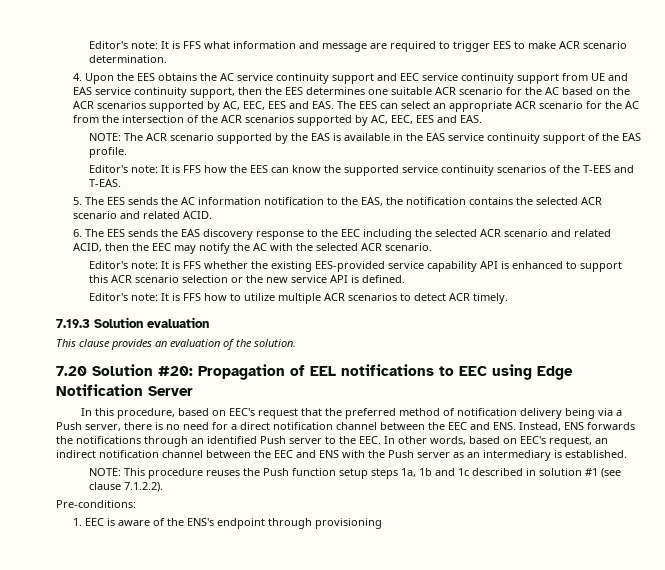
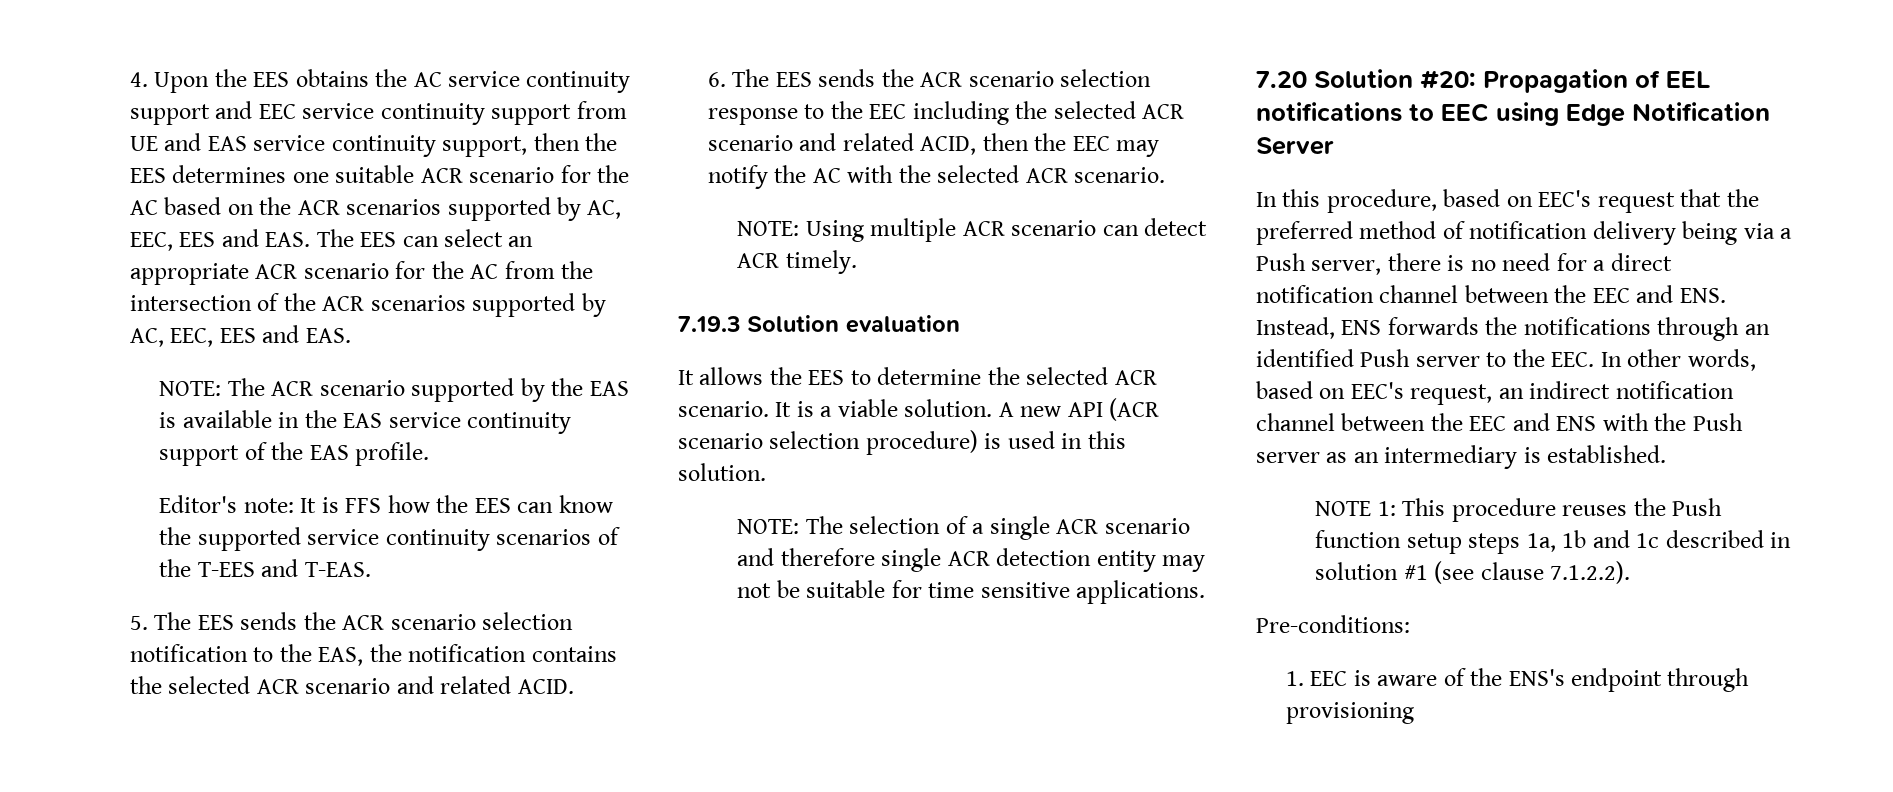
- Editor's note: It is FFS what information and message are required to trigger EES to make ACR scenario determination.
- 5. The EES sends the AC information notification to the EAS, the notification contains the selected ACR scenario and related ACID.
+ 5. The EES sends the ACR scenario selection notification to the EAS, the notification contains the selected ACR scenario and related ACID.
- 6. The EES sends the EAS discovery response to the EEC including the selected ACR scenario and related ACID, then the EEC may notify the AC with the selected ACR scenario.
+ 6. The EES sends the ACR scenario selection response to the EEC including the selected ACR scenario and related ACID, then the EEC may notify the AC with the selected ACR scenario.
- Editor's note: It is FFS whether the existing EES-provided service capability API is enhanced to support this ACR scenario selection or the new service API is defined.
- Editor's note: It is FFS how to utilize multiple ACR scenarios to detect ACR timely.
+ NOTE: Using multiple ACR scenario can detect ACR timely.
- This clause provides an evaluation of the solution.
+ It allows the EES to determine the selected ACR scenario. It is a viable solution. A new API (ACR scenario selection procedure) is used in this solution.
+ NOTE: The selection of a single ACR scenario and therefore single ACR detection entity may not be suitable for time sensitive applications.
- NOTE: This procedure reuses the Push function setup steps 1a, 1b and 1c described in solution #1 (see clause 7.1.2.2).
+ NOTE 1: This procedure reuses the Push function setup steps 1a, 1b and 1c described in solution #1 (see clause 7.1.2.2).

